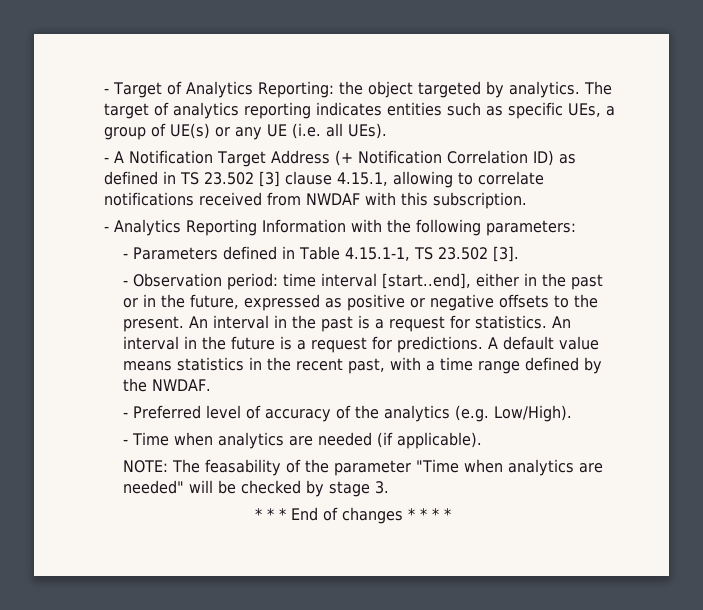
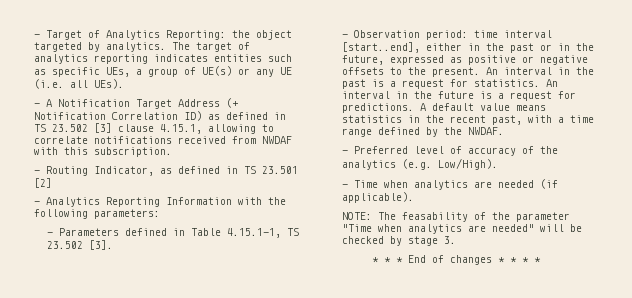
+ - Routing Indicator, as defined in TS 23.501 [2]

